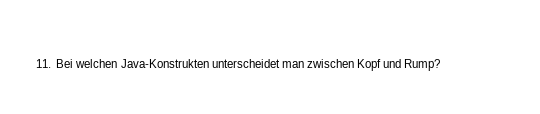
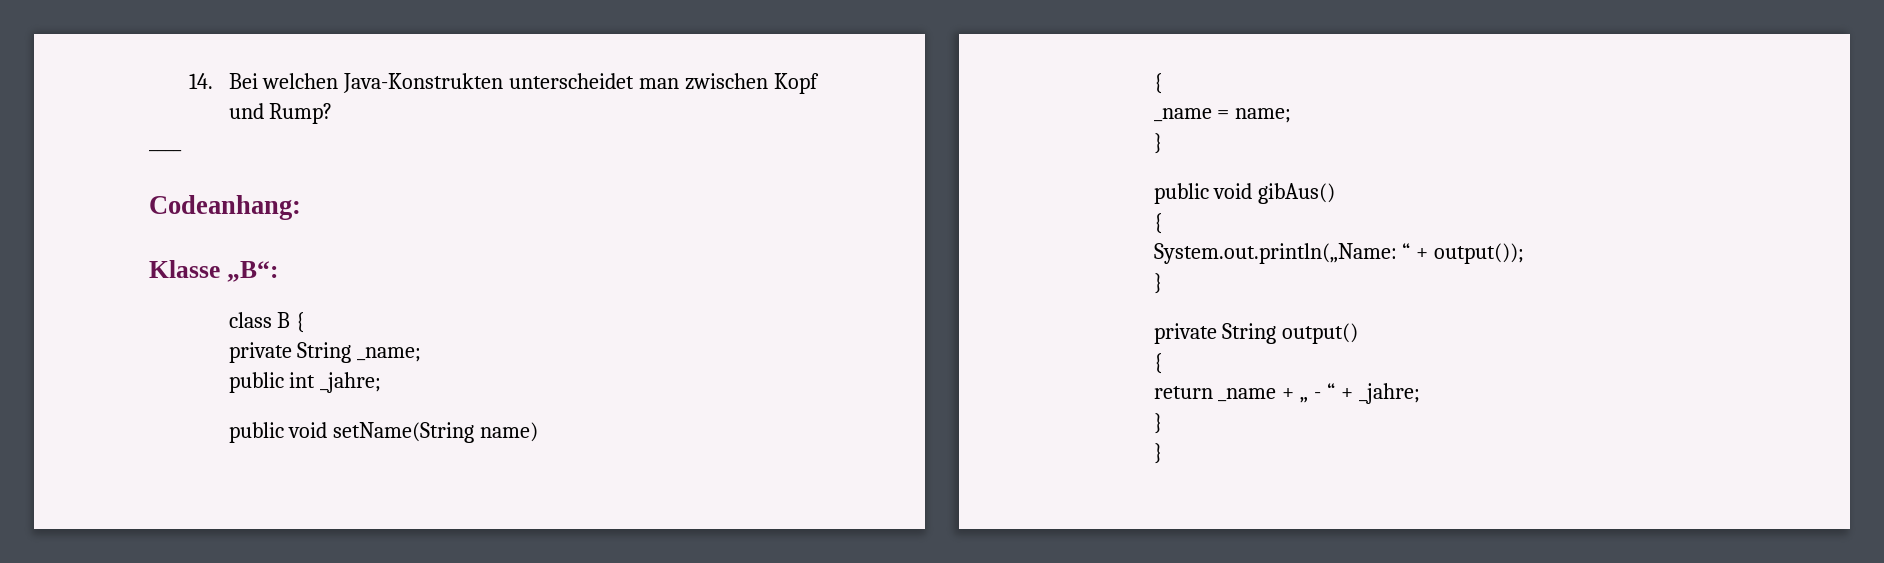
- 11. Bei welchen Java-Konstrukten unterscheidet man zwischen Kopf und Rump?
+ 14. Bei welchen Java-Konstrukten unterscheidet man zwischen Kopf und Rump?
+ ____
+ Codeanhang:
+ Klasse „B“:
+ class B {
+ private String _name;
+ public int _jahre;
+ public void setName(String name)
+ {
+ _name = name;
+ }
+ public void gibAus()
+ {
+ System.out.println(„Name: “ + output());
+ }
+ private String output()
+ {
+ return _name + „ - “ + _jahre;
+ }
+ }

